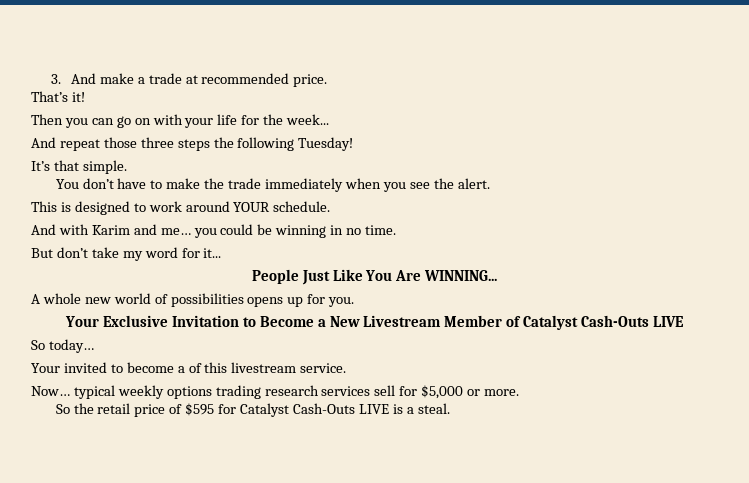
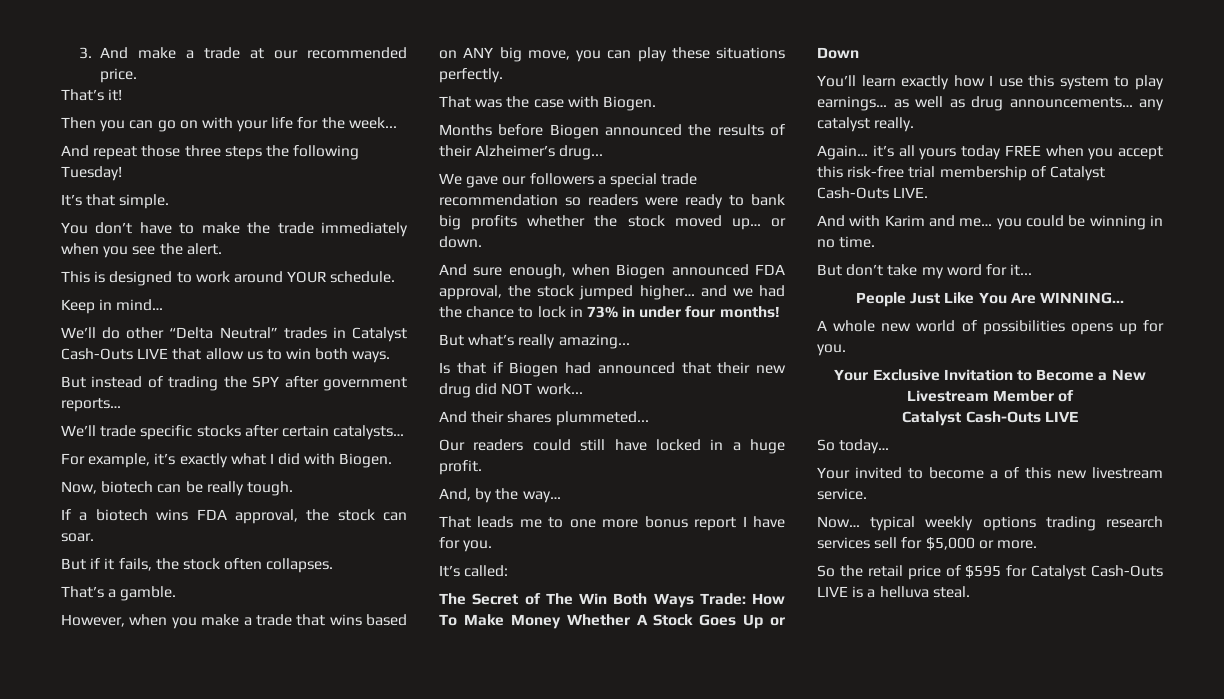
- 3. And make a trade at recommended price.
+ 3. And make a trade at our recommended price.
+ Keep in mind…
+ We’ll do other “Delta Neutral” trades in Catalyst Cash-Outs LIVE that allow us to win both ways.
+ But instead of trading the SPY after government reports…
+ We’ll trade specific stocks after certain catalysts…
+ For example, it’s exactly what I did with Biogen.
+ Now, biotech can be really tough.
+ If a biotech wins FDA approval, the stock can soar.
+ But if it fails, the stock often collapses.
+ That’s a gamble.
+ However, when you make a trade that wins based on ANY big move, you can play these situations perfectly.
+ That was the case with Biogen.
+ Months before Biogen announced the results of their Alzheimer’s drug...
+ We gave our followers a special trade recommendation so readers were ready to bank big profits whether the stock moved up… or down.
+ And sure enough, when Biogen announced FDA approval, the stock jumped higher… and we had the chance to lock in 73% in under four months!
+ But what’s really amazing...
+ Is that if Biogen had announced that their new drug did NOT work...
+ And their shares plummeted...
+ Our readers could still have locked in a huge profit.
+ And, by the way…
+ That leads me to one more bonus report I have for you.
+ It’s called:
+ The Secret of The Win Both Ways Trade: How To Make Money Whether A Stock Goes Up or Down
+ You’ll learn exactly how I use this system to play earnings… as well as drug announcements… any catalyst really.
+ Again… it’s all yours today FREE when you accept this risk-free trial membership of Catalyst Cash-Outs LIVE.
- Your Exclusive Invitation to Become a New Livestream Member of Catalyst Cash-Outs LIVE
+ Your Exclusive Invitation to Become a New Livestream Member of
+ Catalyst Cash-Outs LIVE
- Your invited to become a of this livestream service.
+ Your invited to become a of this new livestream service.
- So the retail price of $595 for Catalyst Cash-Outs LIVE is a steal.
+ So the retail price of $595 for Catalyst Cash-Outs LIVE is a helluva steal.

